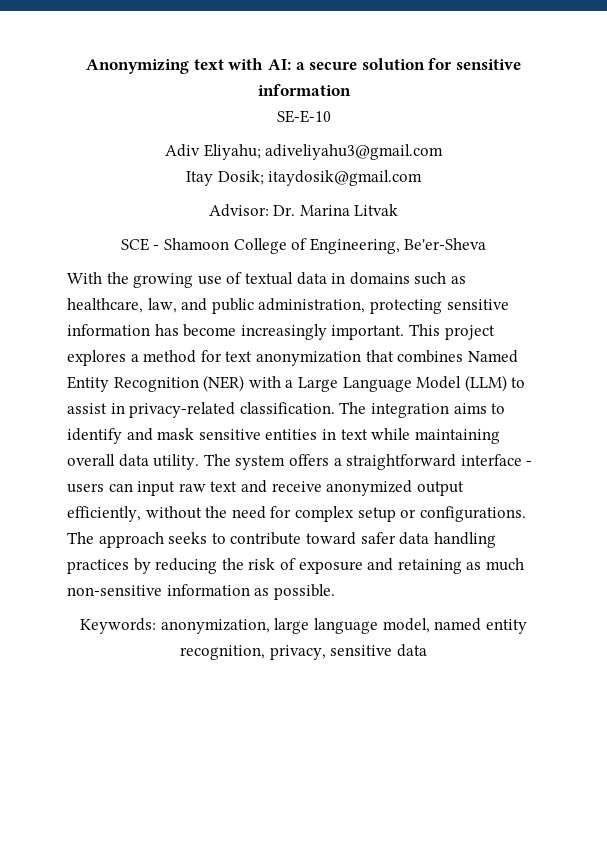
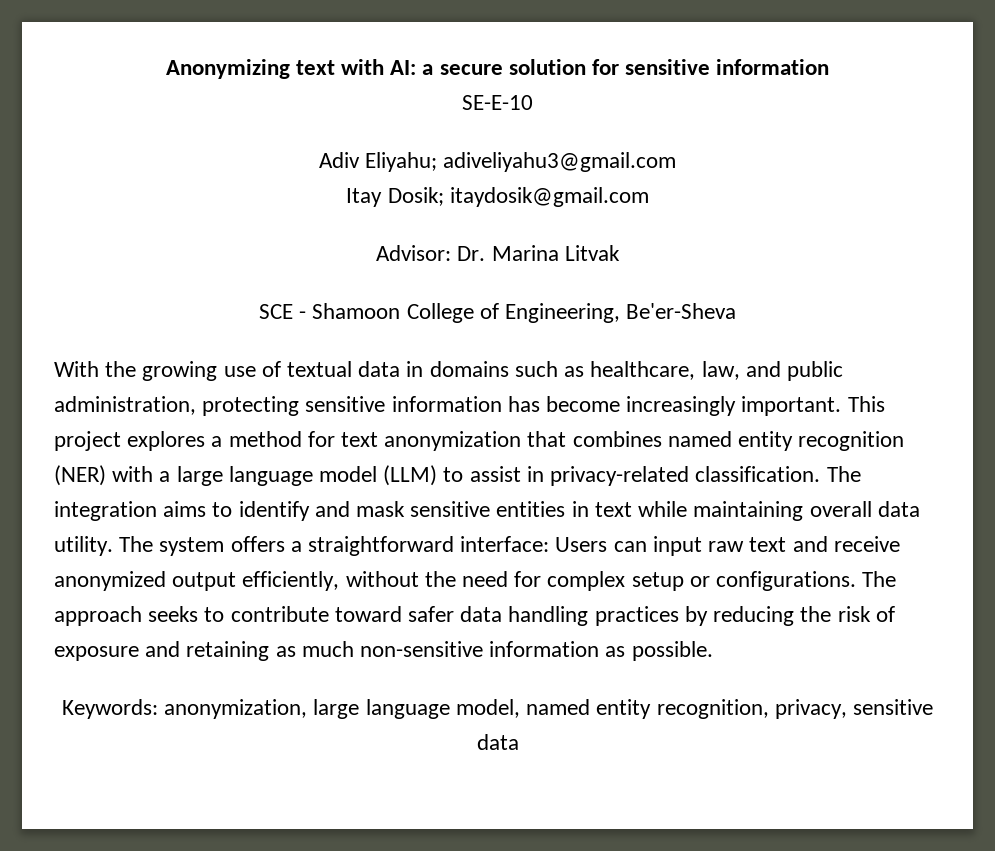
- This project explores a method for text anonymization that combines Named Entity Recognition (NER) with a Large Language Model (LLM) to assist in privacy-related classification.
+ This project explores a method for text anonymization that combines named entity recognition (NER) with a large language model (LLM) to assist in privacy-related classification.
- The system offers a straightforward interface - users can input raw text and receive anonymized output efficiently, without the need for complex setup or configurations.
+ The system offers a straightforward interface: Users can input raw text and receive anonymized output efficiently, without the need for complex setup or configurations.

